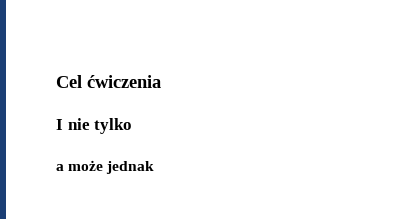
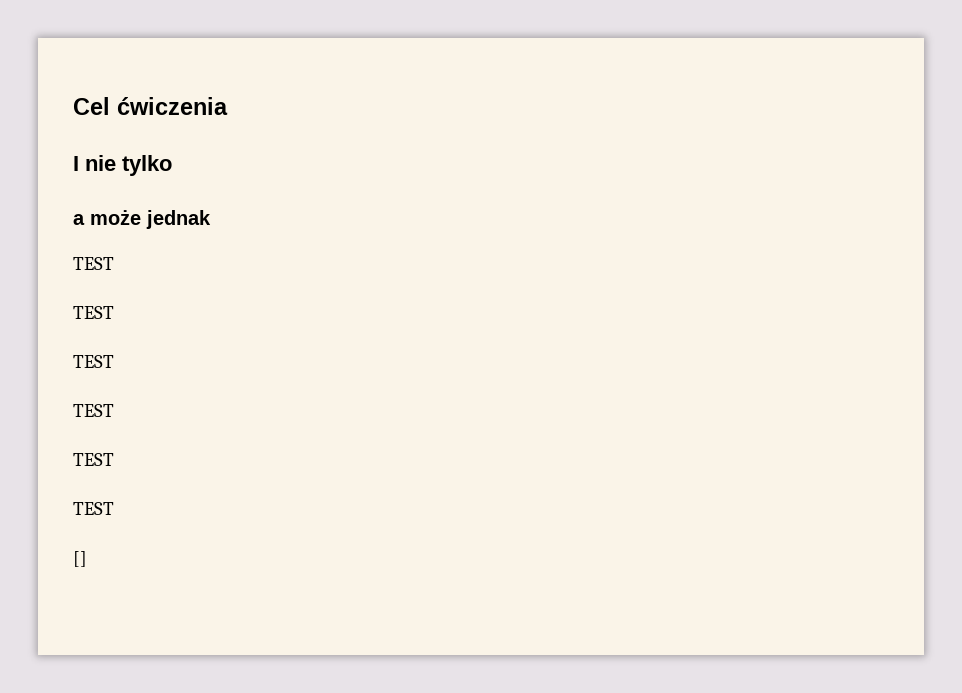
  a może jednak
+ TEST
+ TEST
+ TEST
+ TEST
+ TEST
+ TEST
+ []

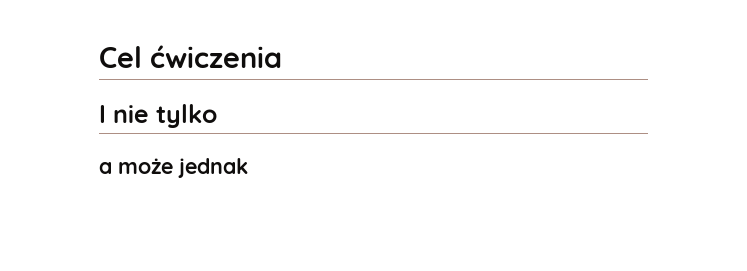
  a może jednak
- TEST
- TEST
- TEST
- TEST
- TEST
- TEST
- []

